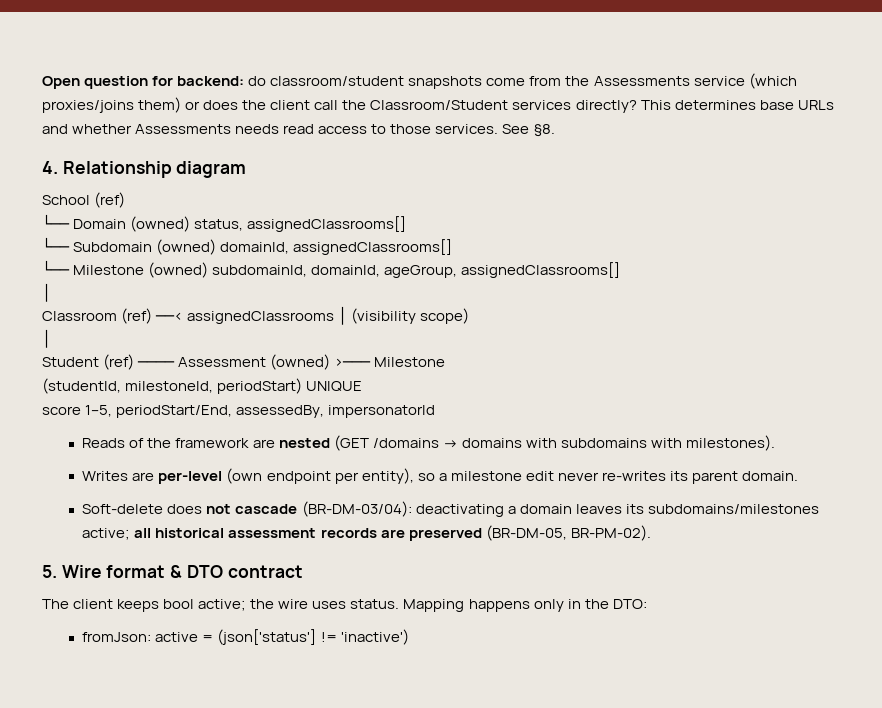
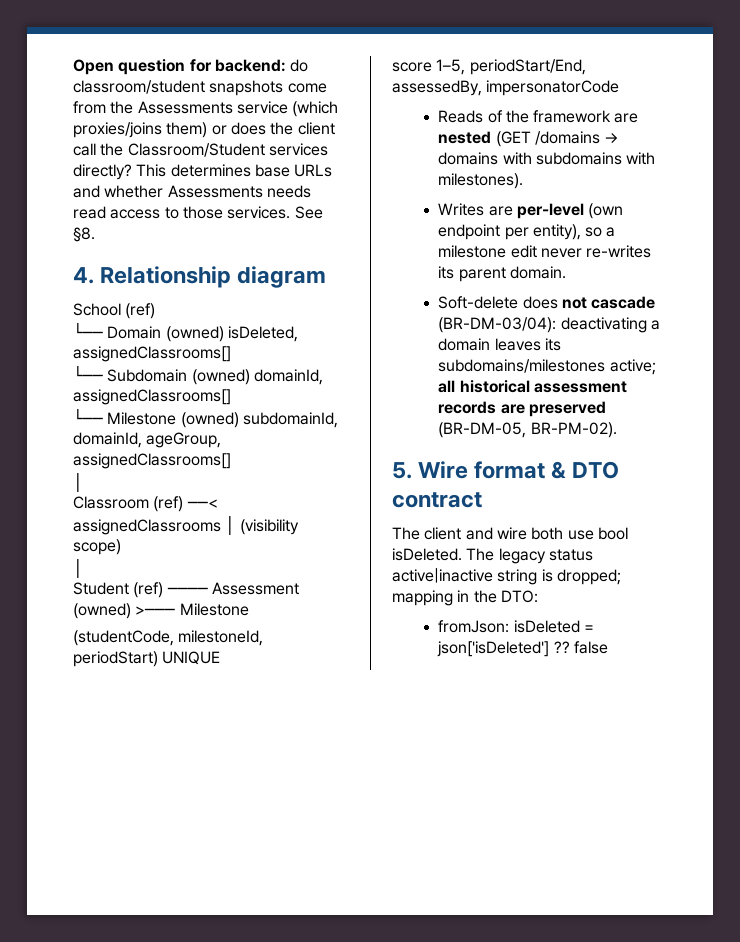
- └── Domain (owned) status, assignedClassrooms[]
+ └── Domain (owned) isDeleted, assignedClassrooms[]
- (studentId, milestoneId, periodStart) UNIQUE
+ (studentCode, milestoneId, periodStart) UNIQUE
- score 1–5, periodStart/End, assessedBy, impersonatorId
+ score 1–5, periodStart/End, assessedBy, impersonatorCode
- The client keeps bool active; the wire uses status. Mapping happens only in the DTO:
+ The client and wire both use bool isDeleted. The legacy status active|inactive string is dropped; mapping in the DTO:
- fromJson: active = (json['status'] != 'inactive')
+ fromJson: isDeleted = json['isDeleted'] ?? false

